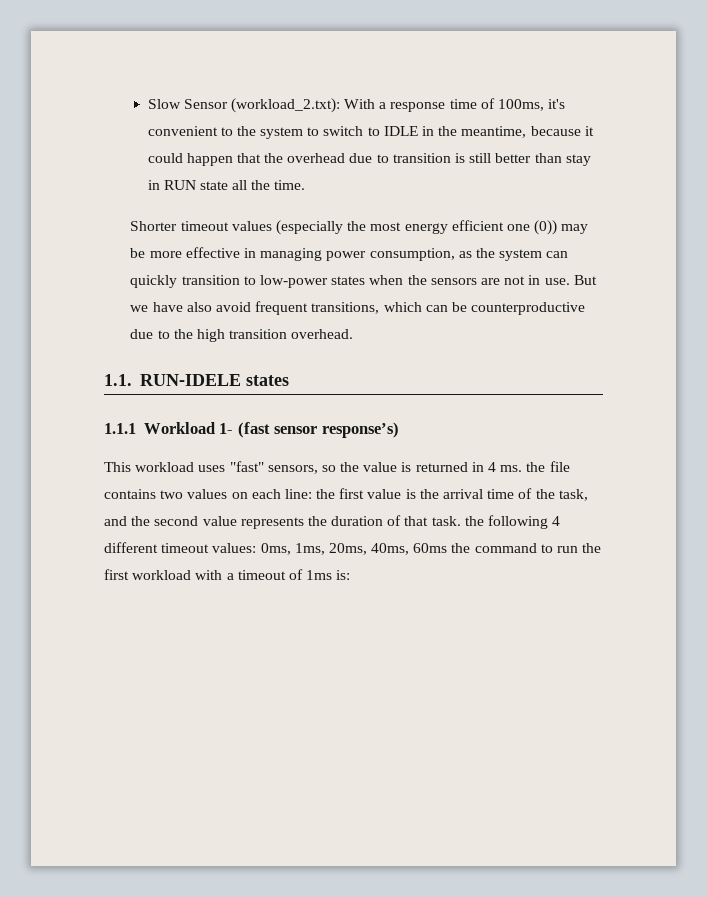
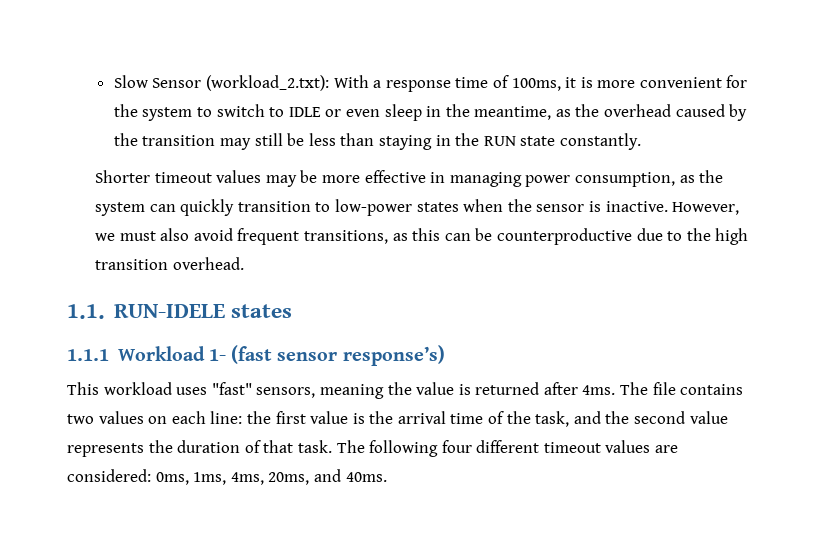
- Slow Sensor (workload_2.txt): With a response time of 100ms, it's convenient to the system to switch to IDLE in the meantime, because it could happen that the overhead due to transition is still better than stay in RUN state all the time.
- Shorter timeout values (especially the most energy efficient one (0)) may be more effective in managing power consumption, as the system can quickly transition to low-power states when the sensors are not in use. But we have also avoid frequent transitions, which can be counterproductive due to the high transition overhead.
+ Slow Sensor (workload_2.txt): With a response time of 100ms, it is more convenient for the system to switch to IDLE or even sleep in the meantime, as the overhead caused by the transition may still be less than staying in the RUN state constantly.
+ Shorter timeout values may be more effective in managing power consumption, as the system can quickly transition to low-power states when the sensor is inactive. However, we must also avoid frequent transitions, as this can be counterproductive due to the high transition overhead.
- This workload uses "fast" sensors, so the value is returned in 4 ms. the file contains two values on each line: the first value is the arrival time of the task, and the second value represents the duration of that task. the following 4 different timeout values: 0ms, 1ms, 20ms, 40ms, 60ms the command to run the first workload with a timeout of 1ms is:
+ This workload uses "fast" sensors, meaning the value is returned after 4ms. The file contains two values on each line: the first value is the arrival time of the task, and the second value represents the duration of that task. The following four different timeout values are considered: 0ms, 1ms, 4ms, 20ms, and 40ms.

